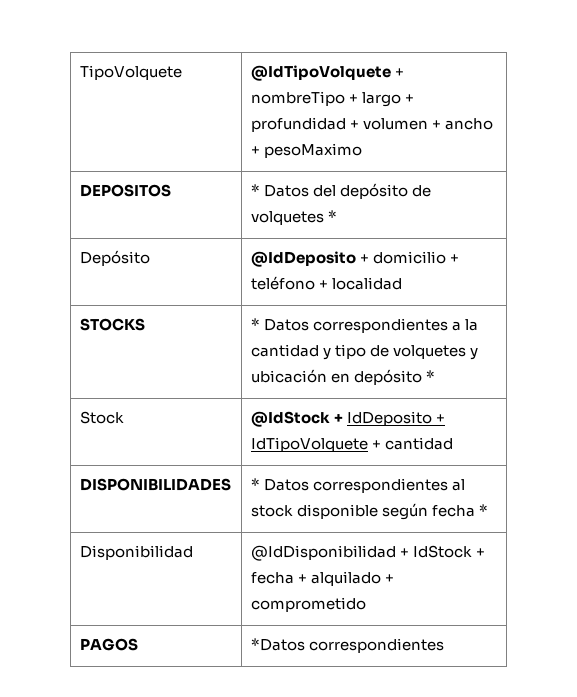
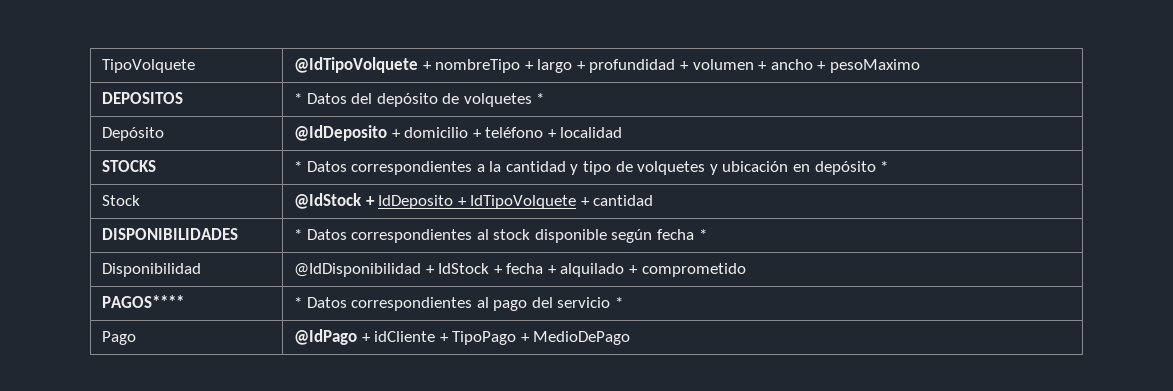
- PAGOS | *Datos correspondientes
+ PAGOS**** | * Datos correspondientes al pago del servicio *
+ Pago | @IdPago + idCliente + TipoPago + MedioDePago

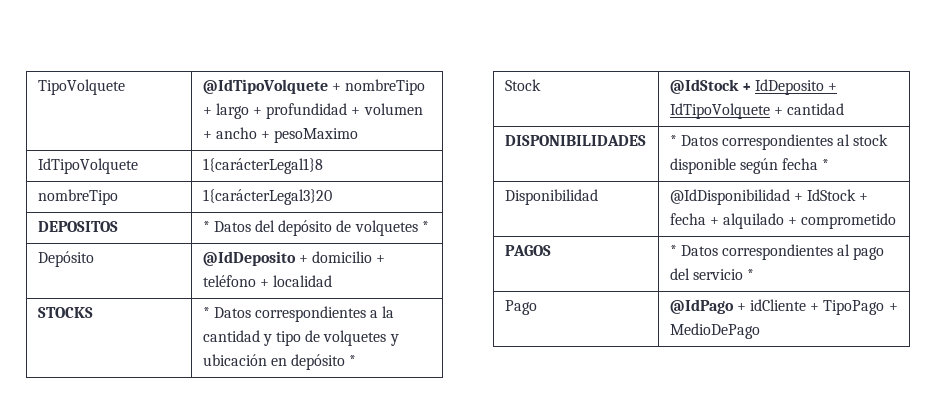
+ IdTipoVolquete | 1{carácterLegal1}8
+ nombreTipo | 1{carácterLegal3}20
- PAGOS**** | * Datos correspondientes al pago del servicio *
+ PAGOS | * Datos correspondientes al pago del servicio *

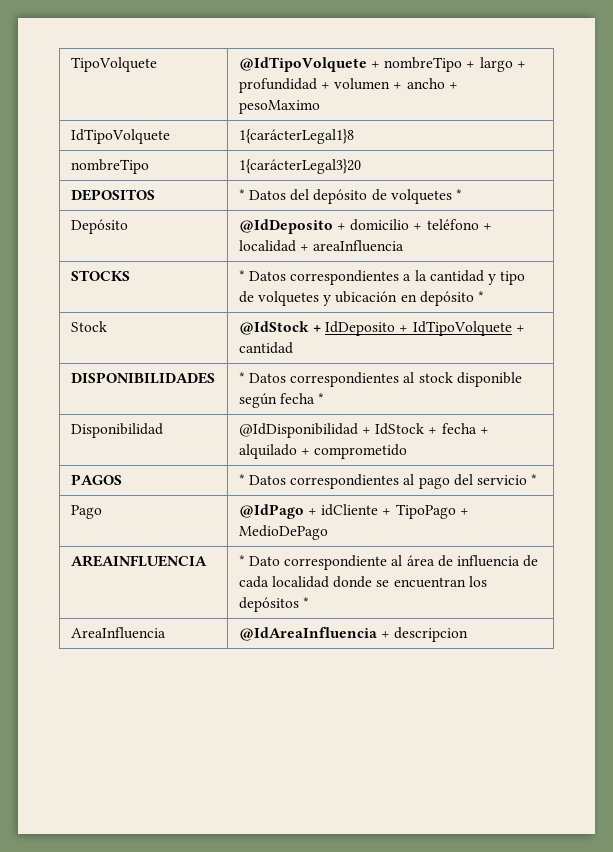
- Depósito | @IdDeposito + domicilio + teléfono + localidad
+ Depósito | @IdDeposito + domicilio + teléfono + localidad + areaInfluencia
+ AREAINFLUENCIA | * Dato correspondiente al área de influencia de cada localidad donde se encuentran los depósitos *
+ AreaInfluencia | @IdAreaInfluencia + descripcion

